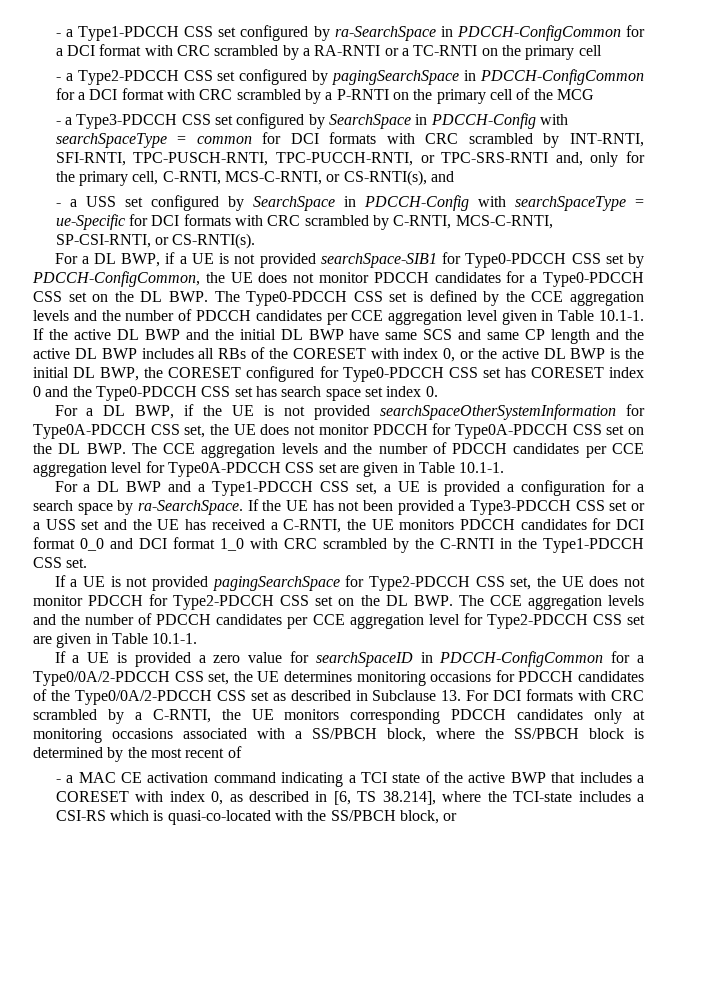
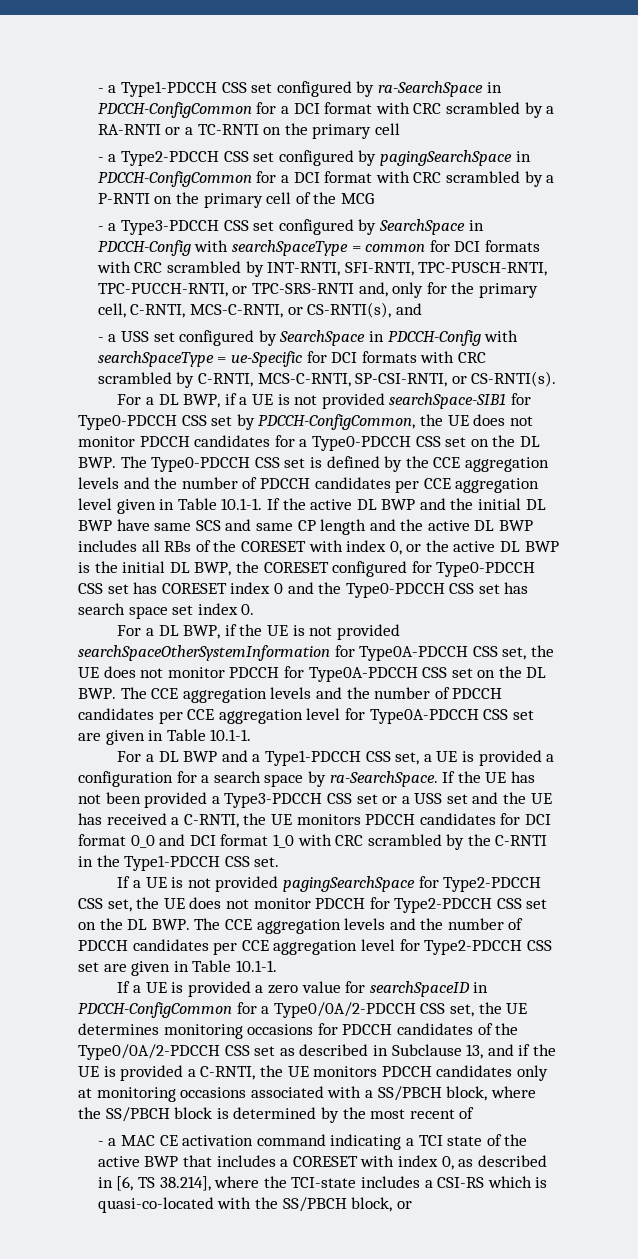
- If a UE is provided a zero value for searchSpaceID in PDCCH-ConfigCommon for a Type0/0A/2-PDCCH CSS set, the UE determines monitoring occasions for PDCCH candidates of the Type0/0A/2-PDCCH CSS set as described in Subclause 13. For DCI formats with CRC scrambled by a C-RNTI, the UE monitors corresponding PDCCH candidates only at monitoring occasions associated with a SS/PBCH block, where the SS/PBCH block is determined by the most recent of
+ If a UE is provided a zero value for searchSpaceID in PDCCH-ConfigCommon for a Type0/0A/2-PDCCH CSS set, the UE determines monitoring occasions for PDCCH candidates of the Type0/0A/2-PDCCH CSS set as described in Subclause 13, and if the UE is provided a C-RNTI, the UE monitors PDCCH candidates only at monitoring occasions associated with a SS/PBCH block, where the SS/PBCH block is determined by the most recent of

